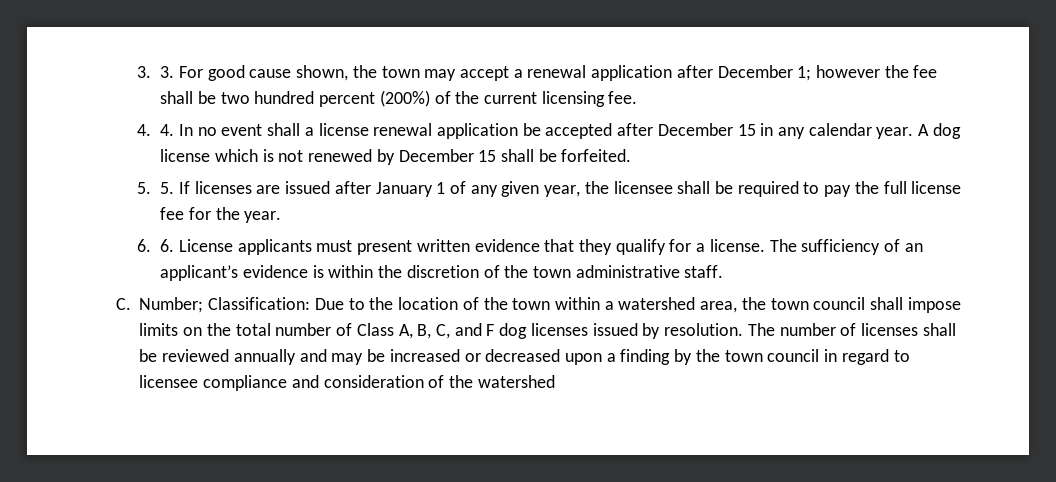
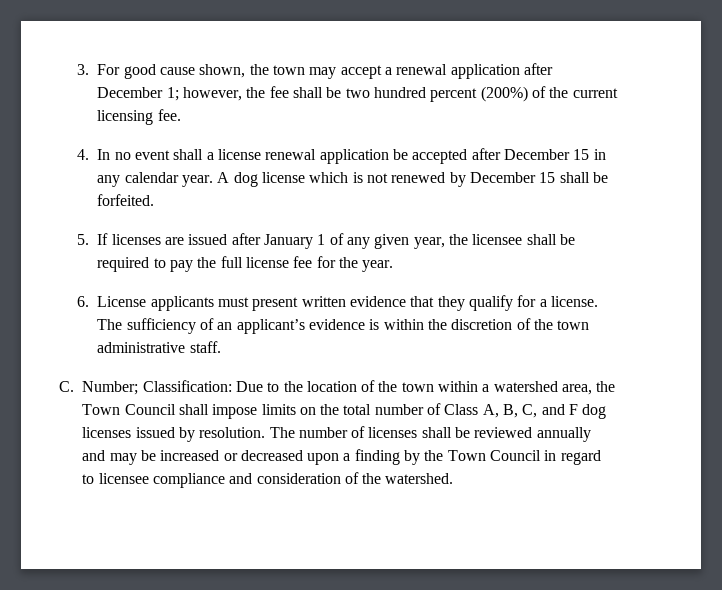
- 3. 3. For good cause shown, the town may accept a renewal application after December 1; however the fee shall be two hundred percent (200%) of the current licensing fee.
+ 3. For good cause shown, the town may accept a renewal application after December 1; however, the fee shall be two hundred percent (200%) of the current licensing fee.
- 4. 4. In no event shall a license renewal application be accepted after December 15 in any calendar year.
+ 4. In no event shall a license renewal application be accepted after December 15 in any calendar year.
- 5. 5. If licenses are issued after January 1 of any given year, the licensee shall be required to pay the full license fee for the year.
+ 5. If licenses are issued after January 1 of any given year, the licensee shall be required to pay the full license fee for the year.
- 6. 6. License applicants must present written evidence that they qualify for a license.
+ 6. License applicants must present written evidence that they qualify for a license.
- C. Number; Classification: Due to the location of the town within a watershed area, the town council shall impose limits on the total number of Class A, B, C, and F dog licenses issued by resolution.
+ C. Number; Classification: Due to the location of the town within a watershed area, the Town Council shall impose limits on the total number of Class A, B, C, and F dog licenses issued by resolution.
- The number of licenses shall be reviewed annually and may be increased or decreased upon a finding by the town council in regard to licensee compliance and consideration of the watershed
+ The number of licenses shall be reviewed annually and may be increased or decreased upon a finding by the Town Council in regard to licensee compliance and consideration of the watershed.

